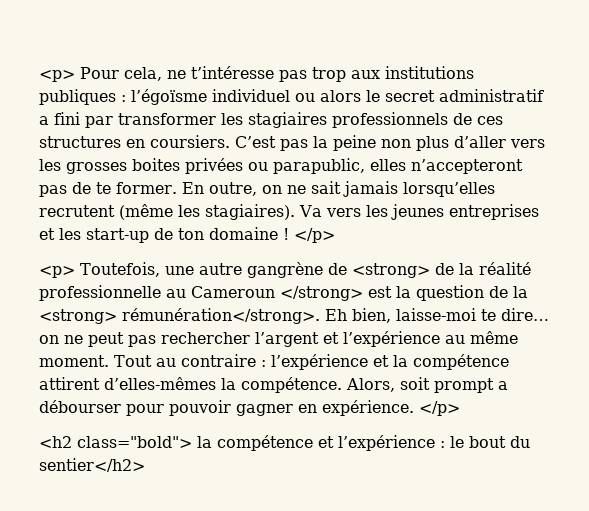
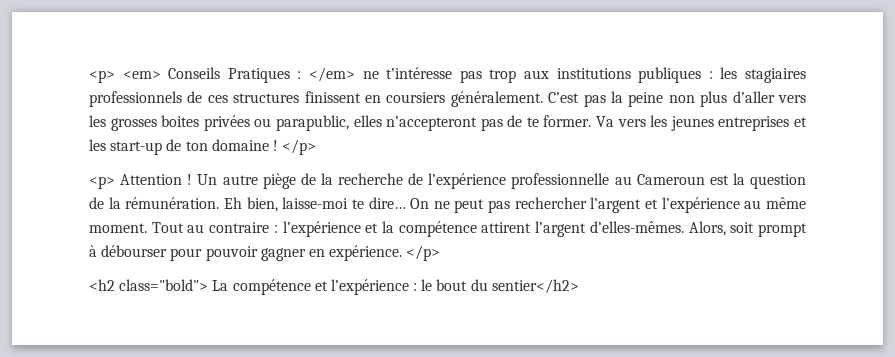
- <p> Pour cela, ne t’intéresse pas trop aux institutions publiques : l’égoïsme individuel ou alors le secret administratif a fini par transformer les stagiaires professionnels de ces structures en coursiers.
+ <p> <em> Conseils Pratiques : </em> ne t’intéresse pas trop aux institutions publiques : les stagiaires professionnels de ces structures finissent en coursiers généralement.
- En outre, on ne sait jamais lorsqu’elles recrutent (même les stagiaires).
- <p> Toutefois, une autre gangrène de <strong> de la réalité professionnelle au Cameroun </strong> est la question de la <strong> rémunération</strong>.
+ <p> Attention ! Un autre piège de la recherche de l’expérience professionnelle au Cameroun est la question de la rémunération.
- Eh bien, laisse-moi te dire… on ne peut pas rechercher l’argent et l’expérience au même moment.
+ Eh bien, laisse-moi te dire… On ne peut pas rechercher l’argent et l’expérience au même moment.
- Tout au contraire : l’expérience et la compétence attirent d’elles-mêmes la compétence.
+ Tout au contraire : l’expérience et la compétence attirent l’argent d’elles-mêmes.
- Alors, soit prompt a débourser pour pouvoir gagner en expérience.
+ Alors, soit prompt à débourser pour pouvoir gagner en expérience.
- <h2 class="bold"> la compétence et l’expérience : le bout du sentier</h2>
+ <h2 class="bold"> La compétence et l’expérience : le bout du sentier</h2>

